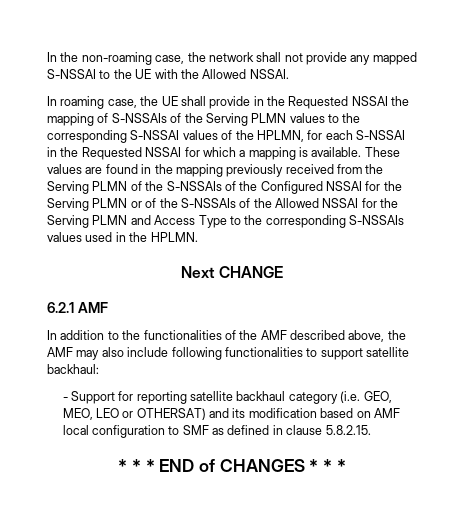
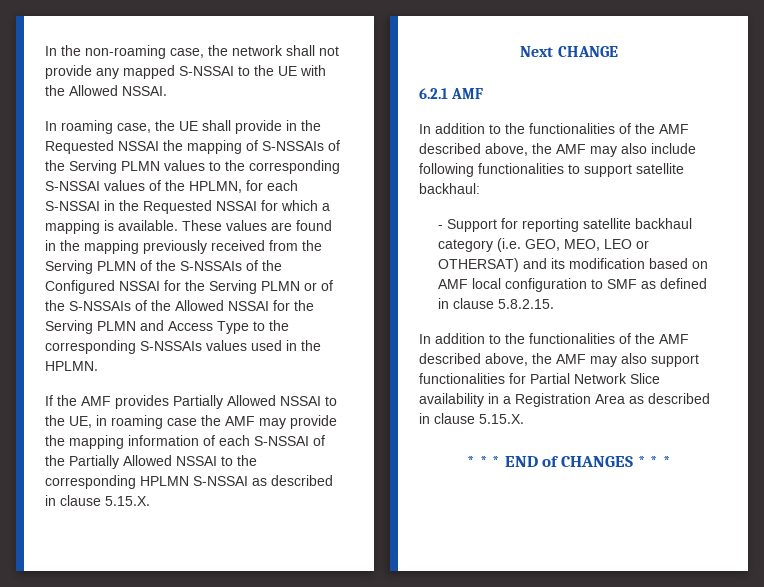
+ If the AMF provides Partially Allowed NSSAI to the UE, in roaming case the AMF may provide the mapping information of each S-NSSAI of the Partially Allowed NSSAI to the corresponding HPLMN S-NSSAI as described in clause 5.15.X.
+ In addition to the functionalities of the AMF described above, the AMF may also support functionalities for Partial Network Slice availability in a Registration Area as described in clause 5.15.X.

